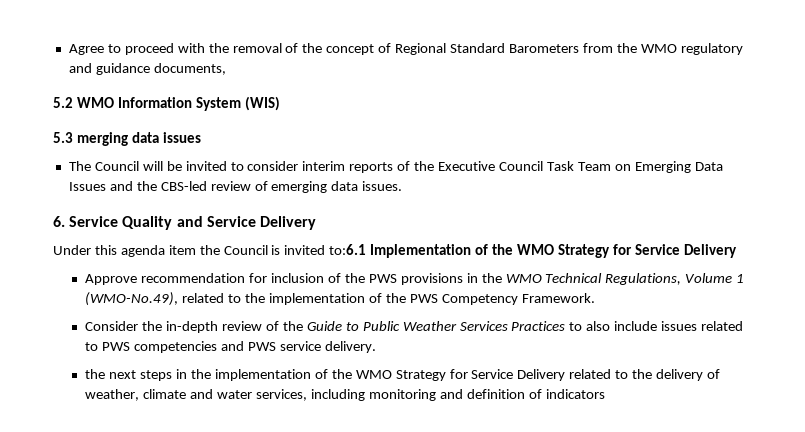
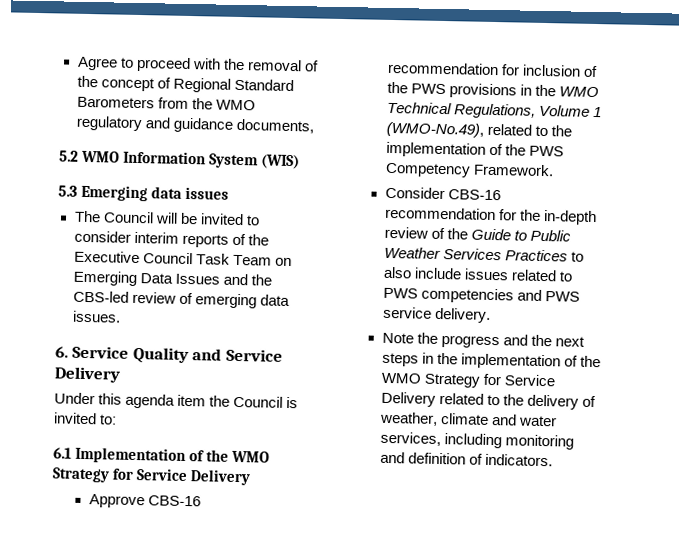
- 5.3 merging data issues
+ 5.3 Emerging data issues
- Under this agenda item the Council is invited to:6.1 Implementation of the WMO Strategy for Service Delivery
+ Under this agenda item the Council is invited to:
+ 6.1 Implementation of the WMO Strategy for Service Delivery
- Approve recommendation for inclusion of the PWS provisions in the WMO Technical Regulations, Volume 1 (WMO-No.49), related to the implementation of the PWS Competency Framework.
+ Approve CBS-16 recommendation for inclusion of the PWS provisions in the WMO Technical Regulations, Volume 1 (WMO-No.49), related to the implementation of the PWS Competency Framework.
- Consider the in-depth review of the Guide to Public Weather Services Practices to also include issues related to PWS competencies and PWS service delivery.
+ Consider CBS-16 recommendation for the in-depth review of the Guide to Public Weather Services Practices to also include issues related to PWS competencies and PWS service delivery.
- the next steps in the implementation of the WMO Strategy for Service Delivery related to the delivery of weather, climate and water services, including monitoring and definition of indicators
+ Note the progress and the next steps in the implementation of the WMO Strategy for Service Delivery related to the delivery of weather, climate and water services, including monitoring and definition of indicators.

